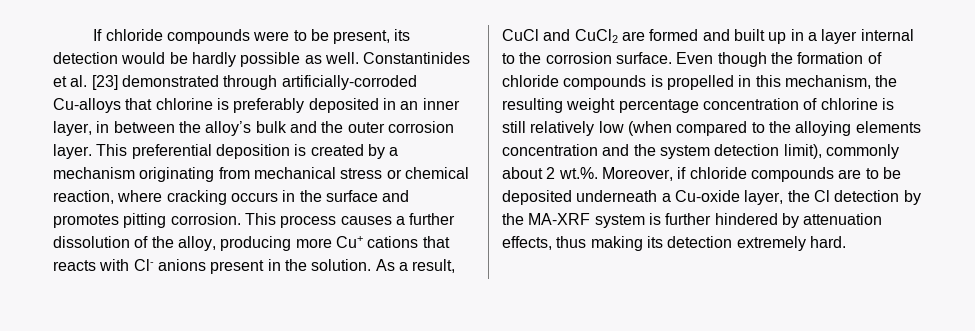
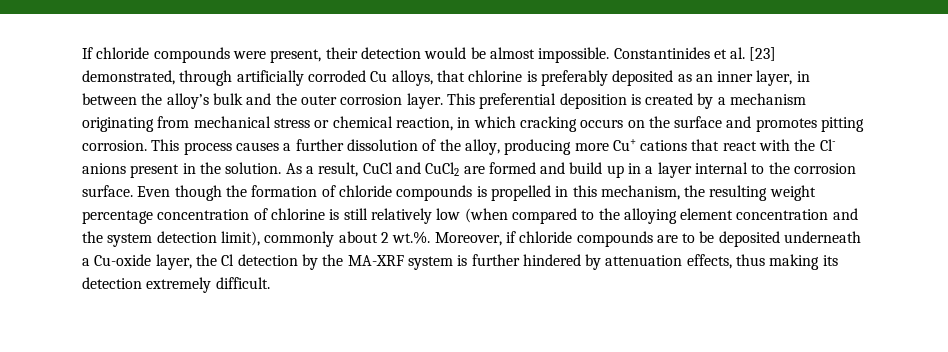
- If chloride compounds were to be present, its detection would be hardly possible as well. Constantinides et al. [23] demonstrated through artificially-corroded Cu-alloys that chlorine is preferably deposited in an inner layer, in between the alloy’s bulk and the outer corrosion layer.
+ If chloride compounds were present, their detection would be almost impossible. Constantinides et al. [23] demonstrated, through artificially corroded Cu alloys, that chlorine is preferably deposited as an inner layer, in between the alloy’s bulk and the outer corrosion layer.
- This preferential deposition is created by a mechanism originating from mechanical stress or chemical reaction, where cracking occurs in the surface and promotes pitting corrosion.
+ This preferential deposition is created by a mechanism originating from mechanical stress or chemical reaction, in which cracking occurs on the surface and promotes pitting corrosion.
- This process causes a further dissolution of the alloy, producing more Cu+ cations that reacts with Cl- anions present in the solution.
+ This process causes a further dissolution of the alloy, producing more Cu+ cations that react with the Cl- anions present in the solution.
- As a result, CuCl and CuCl2 are formed and built up in a layer internal to the corrosion surface.
+ As a result, CuCl and CuCl2 are formed and build up in a layer internal to the corrosion surface.
- Even though the formation of chloride compounds is propelled in this mechanism, the resulting weight percentage concentration of chlorine is still relatively low (when compared to the alloying elements concentration and the system detection limit), commonly about 2 wt.%. Moreover, if chloride compounds are to be deposited underneath a Cu-oxide layer, the Cl detection by the MA-XRF system is further hindered by attenuation effects, thus making its detection extremely hard.
+ Even though the formation of chloride compounds is propelled in this mechanism, the resulting weight percentage concentration of chlorine is still relatively low (when compared to the alloying element concentration and the system detection limit), commonly about 2 wt.%. Moreover, if chloride compounds are to be deposited underneath a Cu-oxide layer, the Cl detection by the MA-XRF system is further hindered by attenuation effects, thus making its detection extremely difficult.

